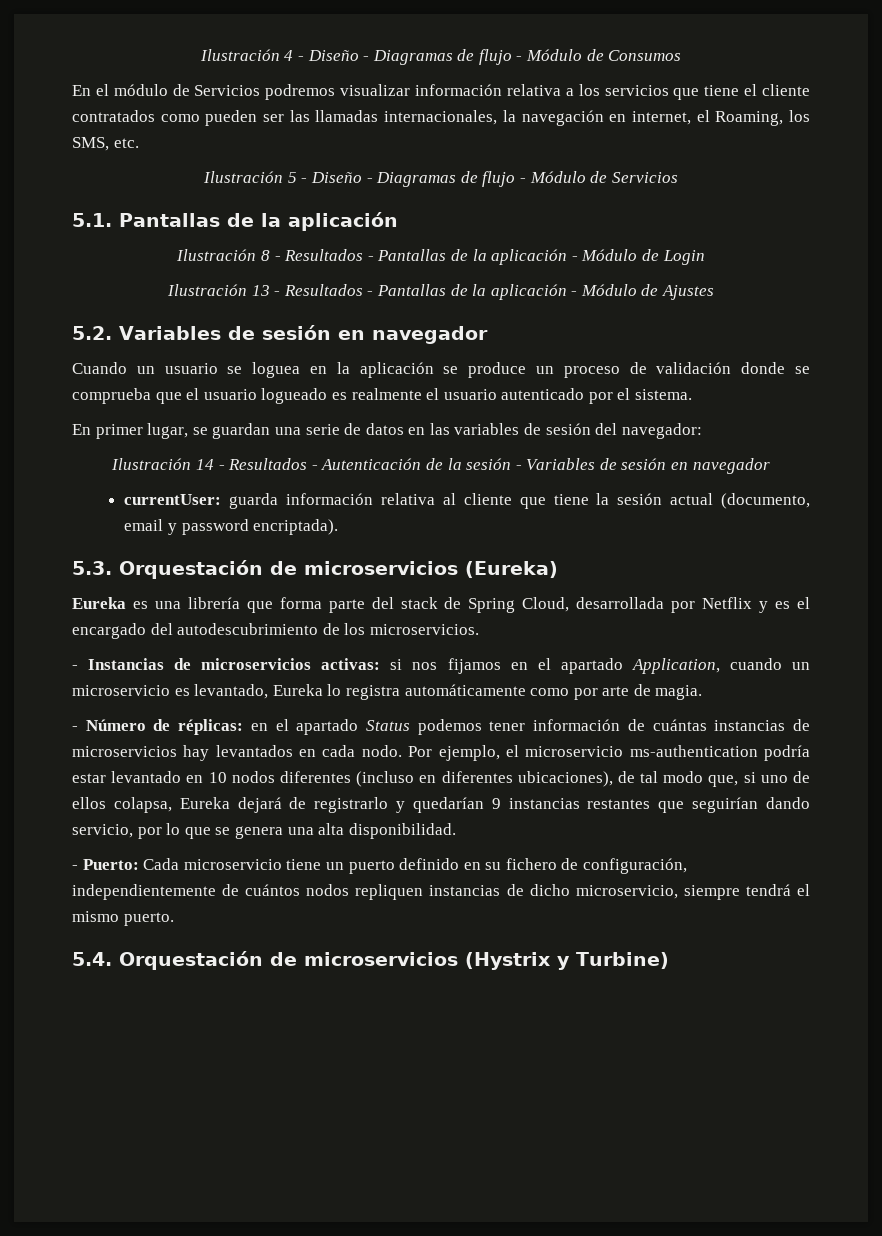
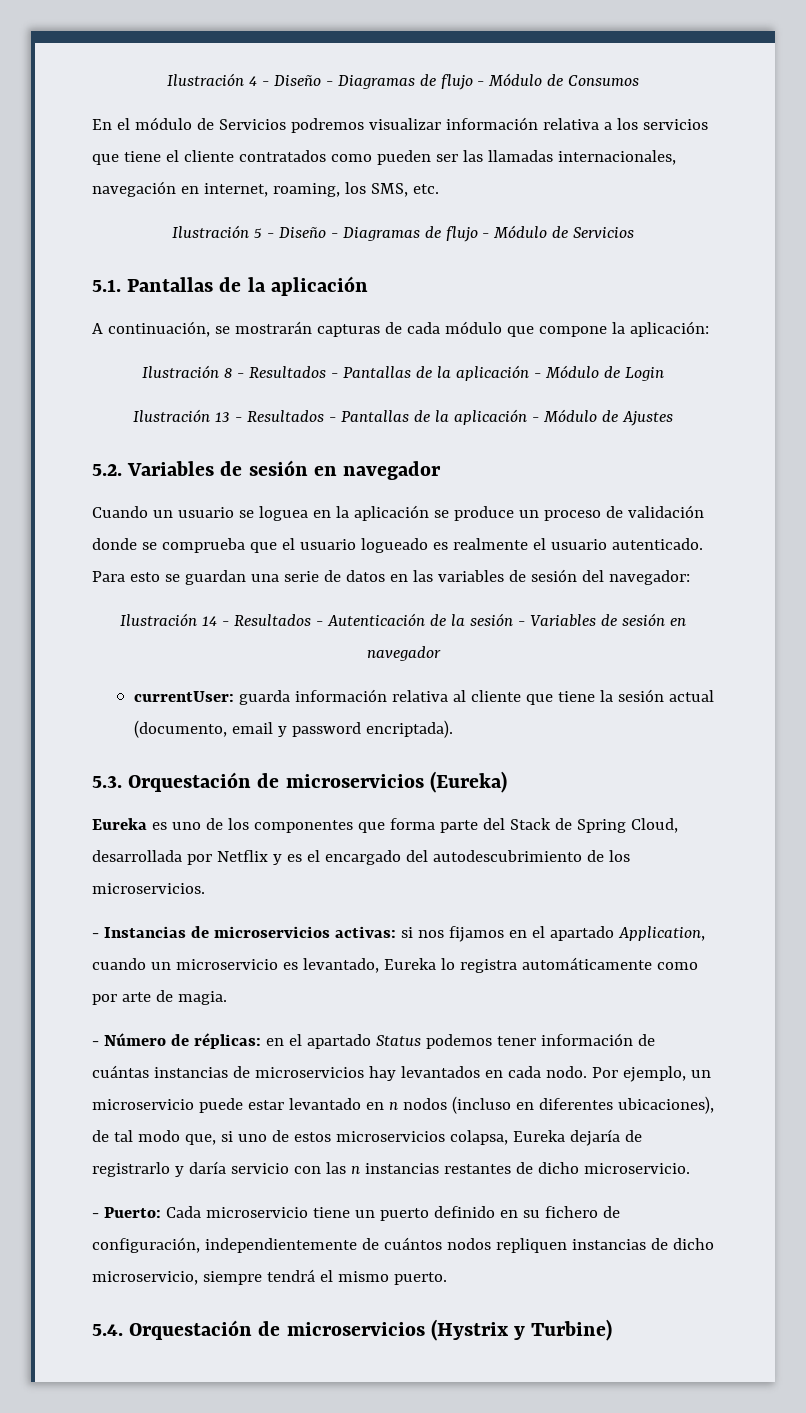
- En el módulo de Servicios podremos visualizar información relativa a los servicios que tiene el cliente contratados como pueden ser las llamadas internacionales, la navegación en internet, el Roaming, los SMS, etc.
+ En el módulo de Servicios podremos visualizar información relativa a los servicios que tiene el cliente contratados como pueden ser las llamadas internacionales, navegación en internet, roaming, los SMS, etc.
+ A continuación, se mostrarán capturas de cada módulo que compone la aplicación:
- Cuando un usuario se loguea en la aplicación se produce un proceso de validación donde se comprueba que el usuario logueado es realmente el usuario autenticado por el sistema.
- En primer lugar, se guardan una serie de datos en las variables de sesión del navegador:
+ Cuando un usuario se loguea en la aplicación se produce un proceso de validación donde se comprueba que el usuario logueado es realmente el usuario autenticado. Para esto se guardan una serie de datos en las variables de sesión del navegador:
- Eureka es una librería que forma parte del stack de Spring Cloud, desarrollada por Netflix y es el encargado del autodescubrimiento de los microservicios.
+ Eureka es uno de los componentes que forma parte del Stack de Spring Cloud, desarrollada por Netflix y es el encargado del autodescubrimiento de los microservicios.
- Por ejemplo, el microservicio ms-authentication podría estar levantado en 10 nodos diferentes (incluso en diferentes ubicaciones), de tal modo que, si uno de ellos colapsa, Eureka dejará de registrarlo y quedarían 9 instancias restantes que seguirían dando servicio, por lo que se genera una alta disponibilidad.
+ Por ejemplo, un microservicio puede estar levantado en n nodos (incluso en diferentes ubicaciones), de tal modo que, si uno de estos microservicios colapsa, Eureka dejaría de registrarlo y daría servicio con las n instancias restantes de dicho microservicio.

